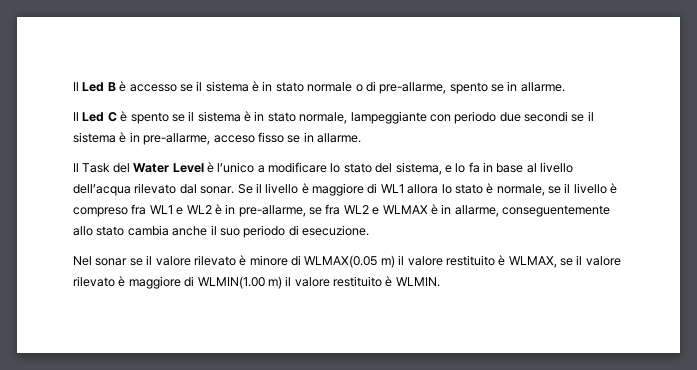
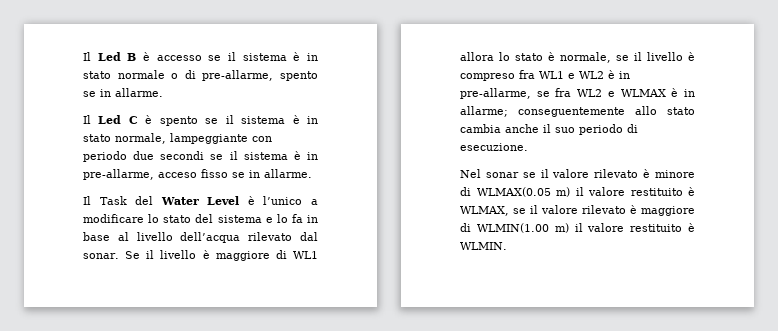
- Il Task del Water Level è l’unico a modificare lo stato del sistema, e lo fa in base al livello dell’acqua rilevato dal sonar.
+ Il Task del Water Level è l’unico a modificare lo stato del sistema e lo fa in base al livello dell’acqua rilevato dal sonar.
- Se il livello è maggiore di WL1 allora lo stato è normale, se il livello è compreso fra WL1 e WL2 è in pre-allarme, se fra WL2 e WLMAX è in allarme, conseguentemente allo stato cambia anche il suo periodo di esecuzione.
+ Se il livello è maggiore di WL1 allora lo stato è normale, se il livello è compreso fra WL1 e WL2 è in pre-allarme, se fra WL2 e WLMAX è in allarme; conseguentemente allo stato cambia anche il suo periodo di esecuzione.

